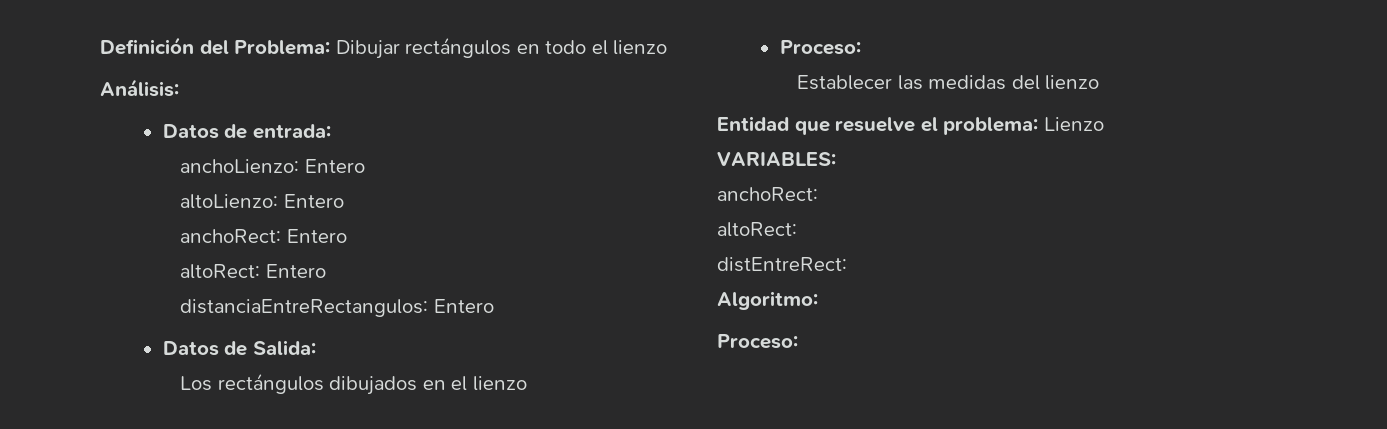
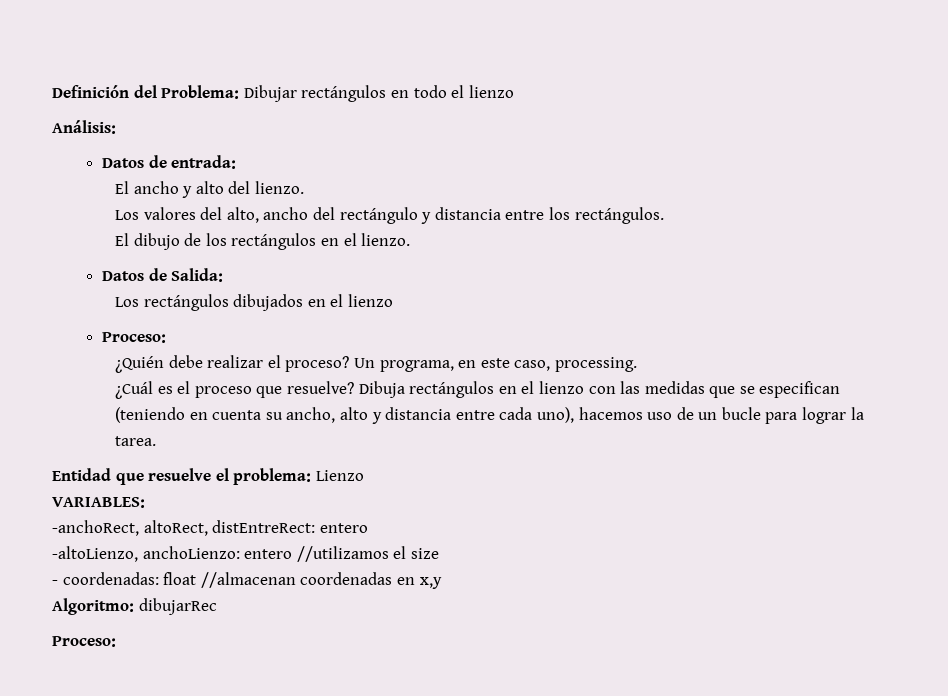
- anchoLienzo: Entero
- altoLienzo: Entero
- anchoRect: Entero
- altoRect: Entero
- distanciaEntreRectangulos: Entero
+ El ancho y alto del lienzo.
+ Los valores del alto, ancho del rectángulo y distancia entre los rectángulos.
+ El dibujo de los rectángulos en el lienzo.
- Establecer las medidas del lienzo
+ ¿Quién debe realizar el proceso? Un programa, en este caso, processing.
+ ¿Cuál es el proceso que resuelve? Dibuja rectángulos en el lienzo con las medidas que se especifican (teniendo en cuenta su ancho, alto y distancia entre cada uno), hacemos uso de un bucle para lograr la tarea.
  VARIABLES:
- anchoRect:
- altoRect:
- distEntreRect:
+ -anchoRect, altoRect, distEntreRect: entero
+ -altoLienzo, anchoLienzo: entero //utilizamos el size
+ - coordenadas: float //almacenan coordenadas en x,y
- Algoritmo:
+ Algoritmo: dibujarRec

